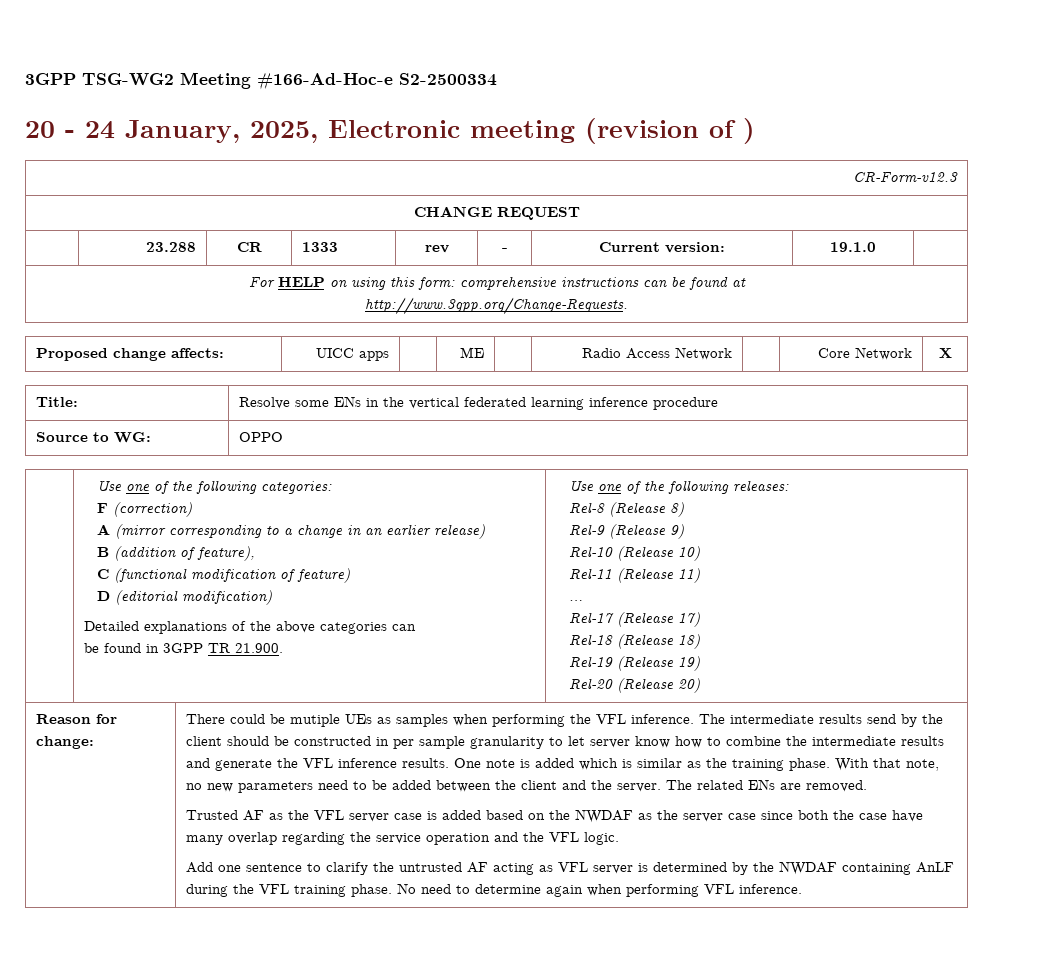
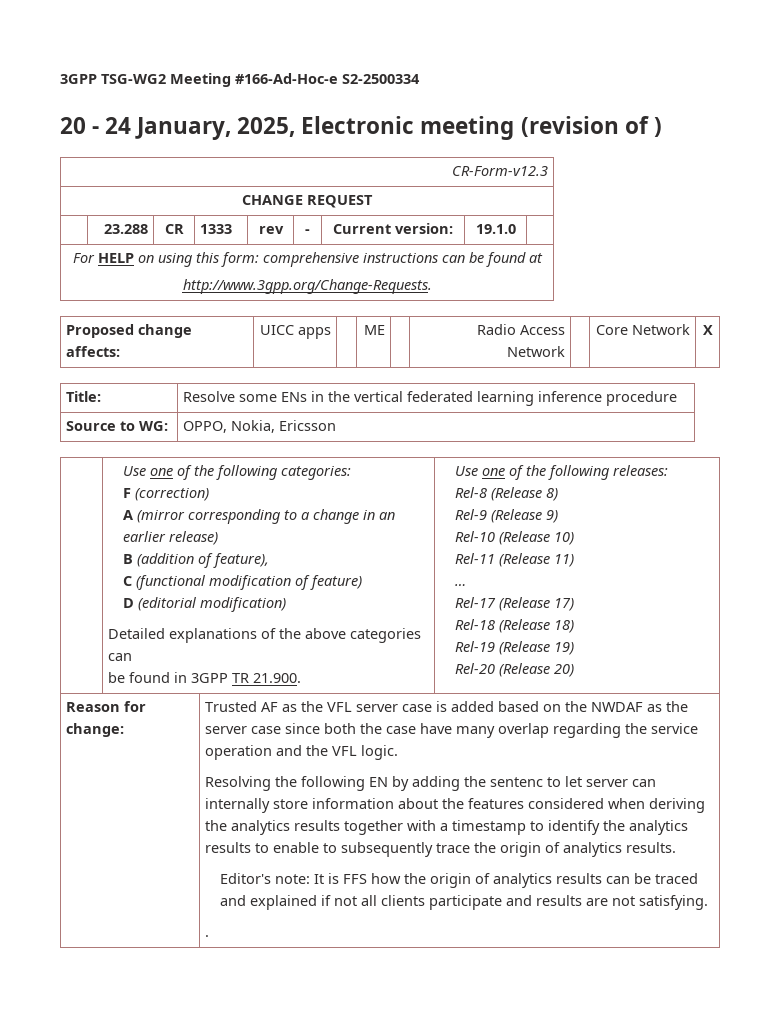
- Source to WG: | OPPO
+ Source to WG: | OPPO, Nokia, Ericsson
- There could be mutiple UEs as samples when performing the VFL inference. The intermediate results send by the client should be constructed in per sample granularity to let server know how to combine the intermediate results and generate the VFL inference results. One note is added which is similar as the training phase. With that note, no new parameters need to be added between the client and the server. The related ENs are removed.
- Add one sentence to clarify the untrusted AF acting as VFL server is determined by the NWDAF containing AnLF during the VFL training phase. No need to determine again when performing VFL inference.
+ Resolving the following EN by adding the sentenc to let server can internally store information about the features considered when deriving the analytics results together with a timestamp to identify the analytics results to enable to subsequently trace the origin of analytics results.
+ Editor's note: It is FFS how the origin of analytics results can be traced and explained if not all clients participate and results are not satisfying.
+ .

